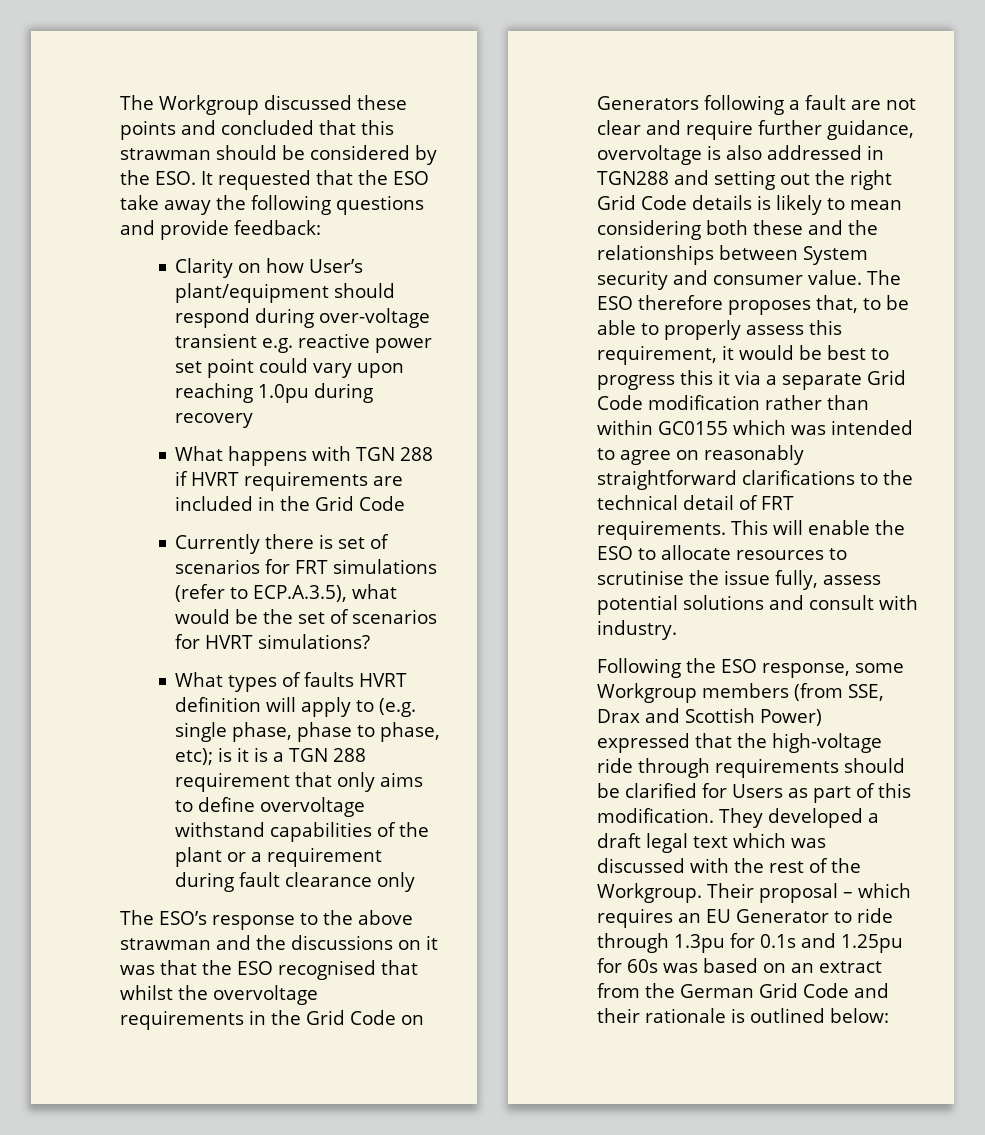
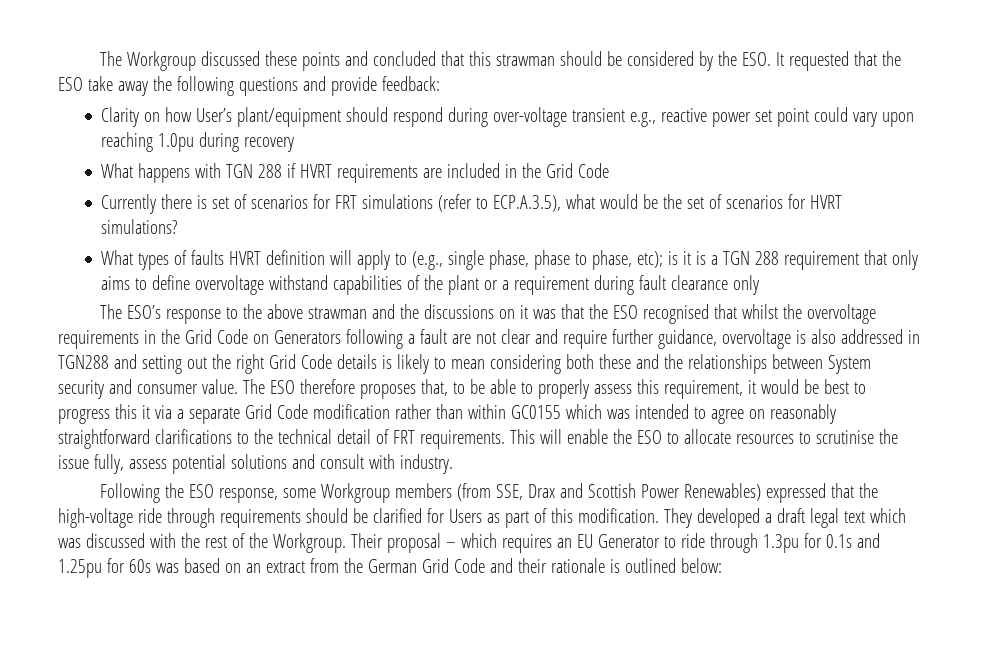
- Clarity on how User’s plant/equipment should respond during over-voltage transient e.g. reactive power set point could vary upon reaching 1.0pu during recovery
+ Clarity on how User’s plant/equipment should respond during over-voltage transient e.g., reactive power set point could vary upon reaching 1.0pu during recovery
- What types of faults HVRT definition will apply to (e.g. single phase, phase to phase, etc); is it is a TGN 288 requirement that only aims to define overvoltage withstand capabilities of the plant or a requirement during fault clearance only
+ What types of faults HVRT definition will apply to (e.g., single phase, phase to phase, etc); is it is a TGN 288 requirement that only aims to define overvoltage withstand capabilities of the plant or a requirement during fault clearance only
- Following the ESO response, some Workgroup members (from SSE, Drax and Scottish Power) expressed that the high-voltage ride through requirements should be clarified for Users as part of this modification.
+ Following the ESO response, some Workgroup members (from SSE, Drax and Scottish Power Renewables) expressed that the high-voltage ride through requirements should be clarified for Users as part of this modification.

